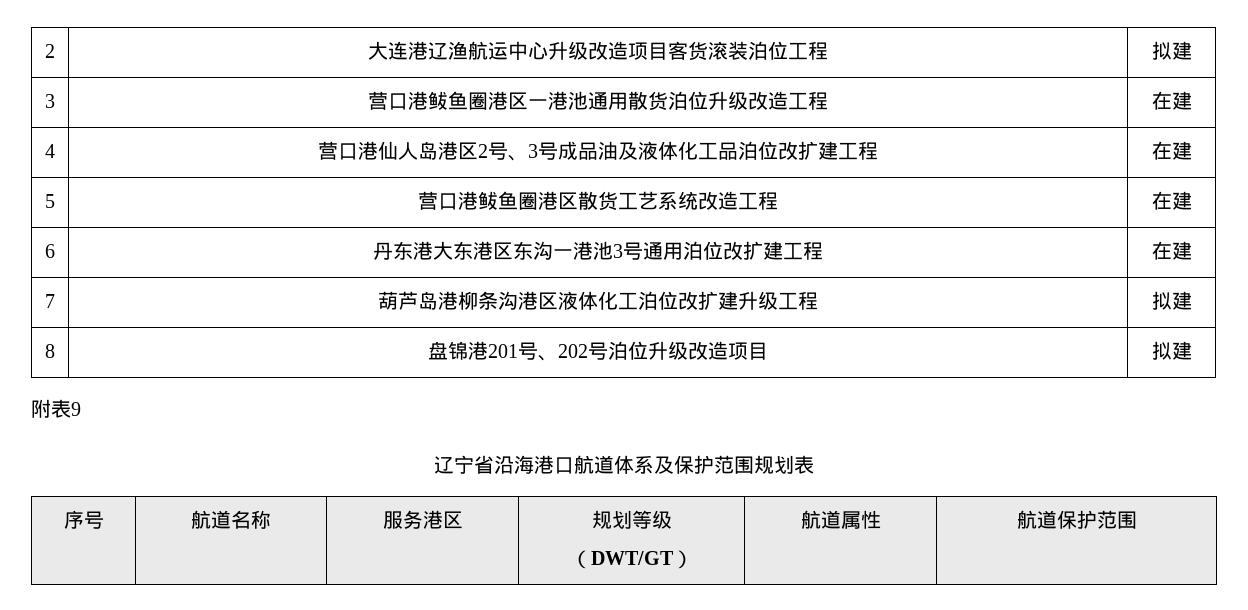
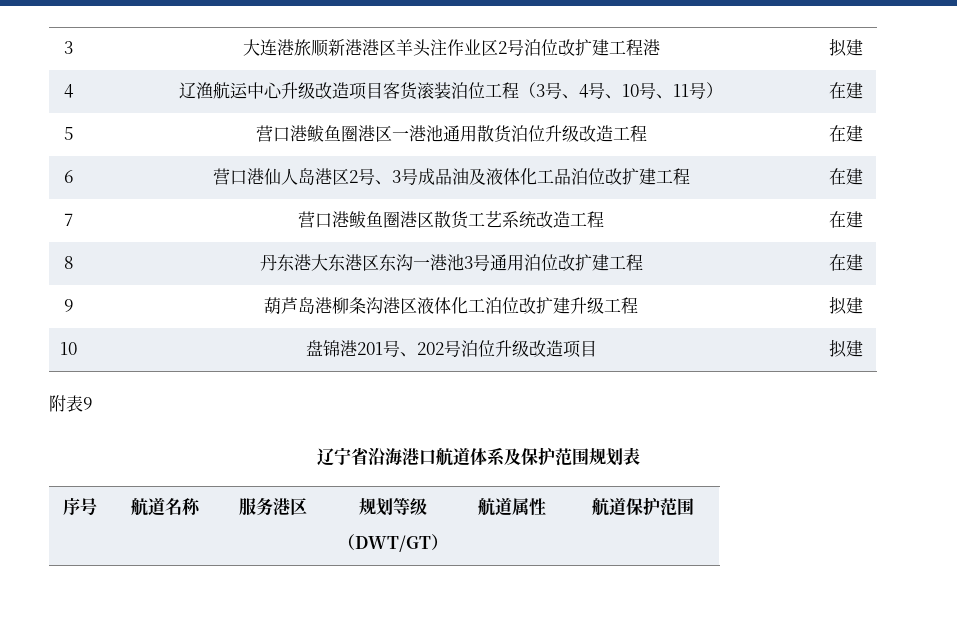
- 2 | 大连港辽渔航运中心升级改造项目客货滚装泊位工程 | 拟建
- 3 | 营口港鲅鱼圈港区一港池通用散货泊位升级改造工程 | 在建
+ 3 | 大连港旅顺新港港区羊头注作业区2号泊位改扩建工程港 | 拟建
+ 4 | 辽渔航运中心升级改造项目客货滚装泊位工程（3号、4号、10号、11号） | 在建
+ 5 | 营口港鲅鱼圈港区一港池通用散货泊位升级改造工程 | 在建
- 4 | 营口港仙人岛港区2号、3号成品油及液体化工品泊位改扩建工程 | 在建
+ 6 | 营口港仙人岛港区2号、3号成品油及液体化工品泊位改扩建工程 | 在建
- 5 | 营口港鲅鱼圈港区散货工艺系统改造工程 | 在建
+ 7 | 营口港鲅鱼圈港区散货工艺系统改造工程 | 在建
- 6 | 丹东港大东港区东沟一港池3号通用泊位改扩建工程 | 在建
+ 8 | 丹东港大东港区东沟一港池3号通用泊位改扩建工程 | 在建
- 7 | 葫芦岛港柳条沟港区液体化工泊位改扩建升级工程 | 拟建
+ 9 | 葫芦岛港柳条沟港区液体化工泊位改扩建升级工程 | 拟建
- 8 | 盘锦港201号、202号泊位升级改造项目 | 拟建
+ 10 | 盘锦港201号、202号泊位升级改造项目 | 拟建

